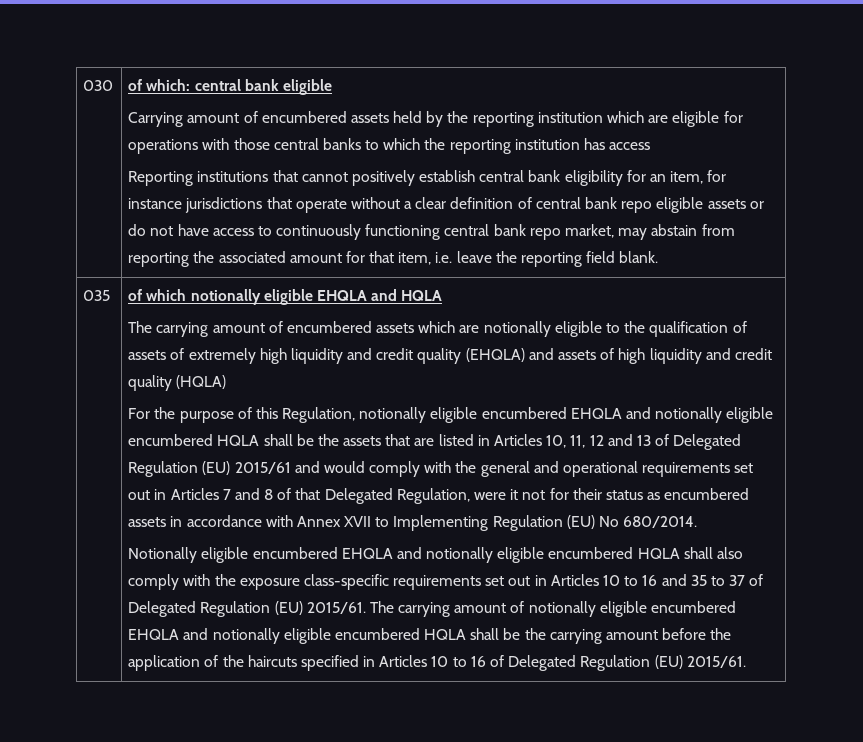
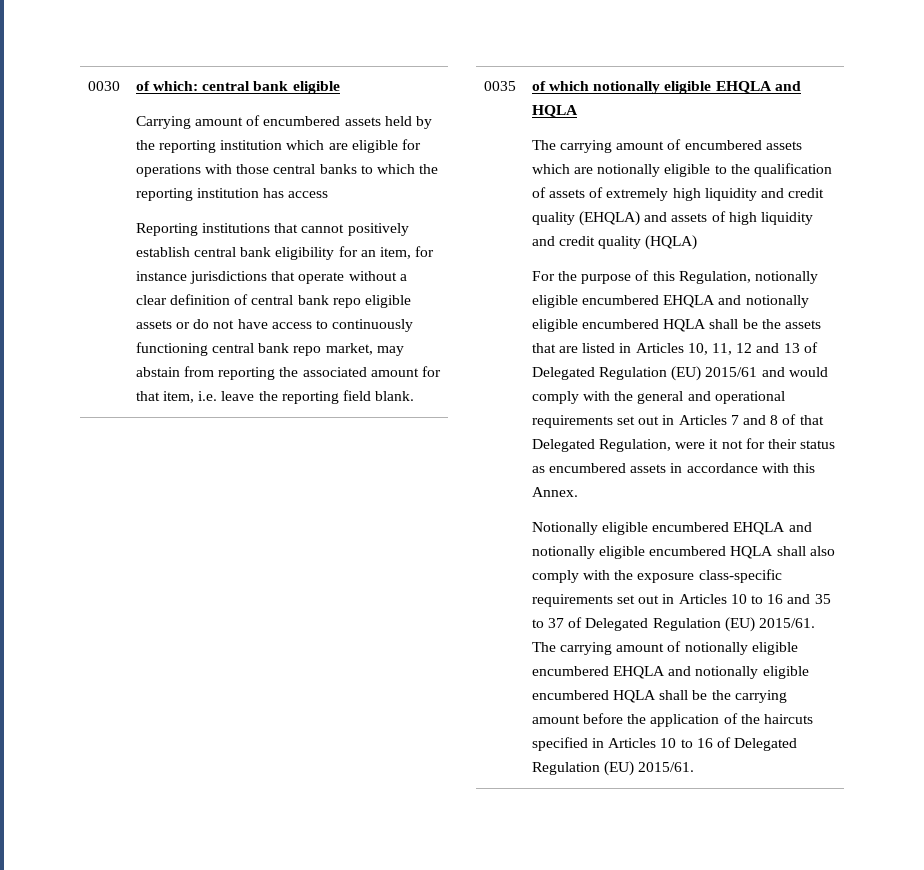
- 030
+ 0030
- 035
+ 0035
- For the purpose of this Regulation, notionally eligible encumbered EHQLA and notionally eligible encumbered HQLA shall be the assets that are listed in Articles 10, 11, 12 and 13 of Delegated Regulation (EU) 2015/61 and would comply with the general and operational requirements set out in Articles 7 and 8 of that Delegated Regulation, were it not for their status as encumbered assets in accordance with Annex XVII to Implementing Regulation (EU) No 680/2014.
+ For the purpose of this Regulation, notionally eligible encumbered EHQLA and notionally eligible encumbered HQLA shall be the assets that are listed in Articles 10, 11, 12 and 13 of Delegated Regulation (EU) 2015/61 and would comply with the general and operational requirements set out in Articles 7 and 8 of that Delegated Regulation, were it not for their status as encumbered assets in accordance with this Annex.

